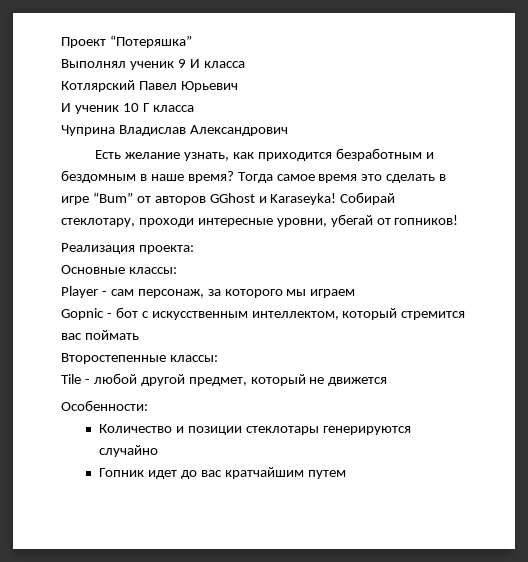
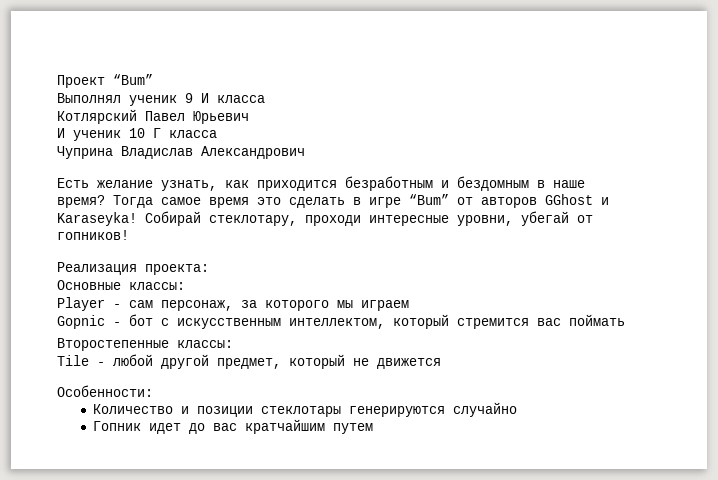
- Проект “Потеряшка”
+ Проект “Bum”

